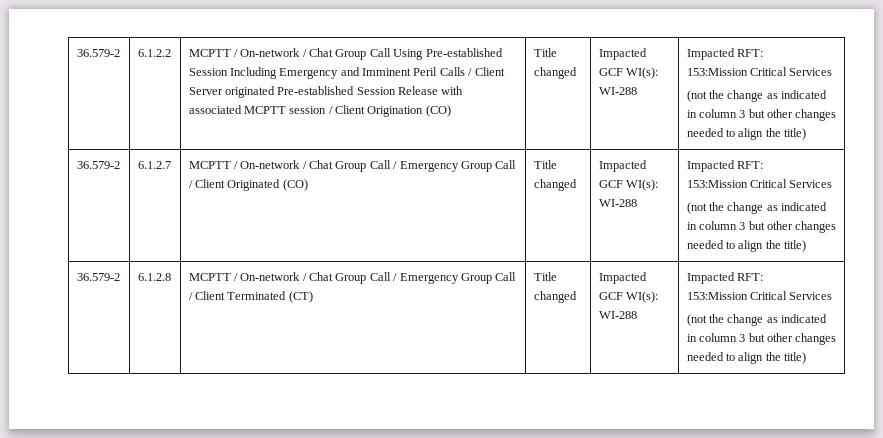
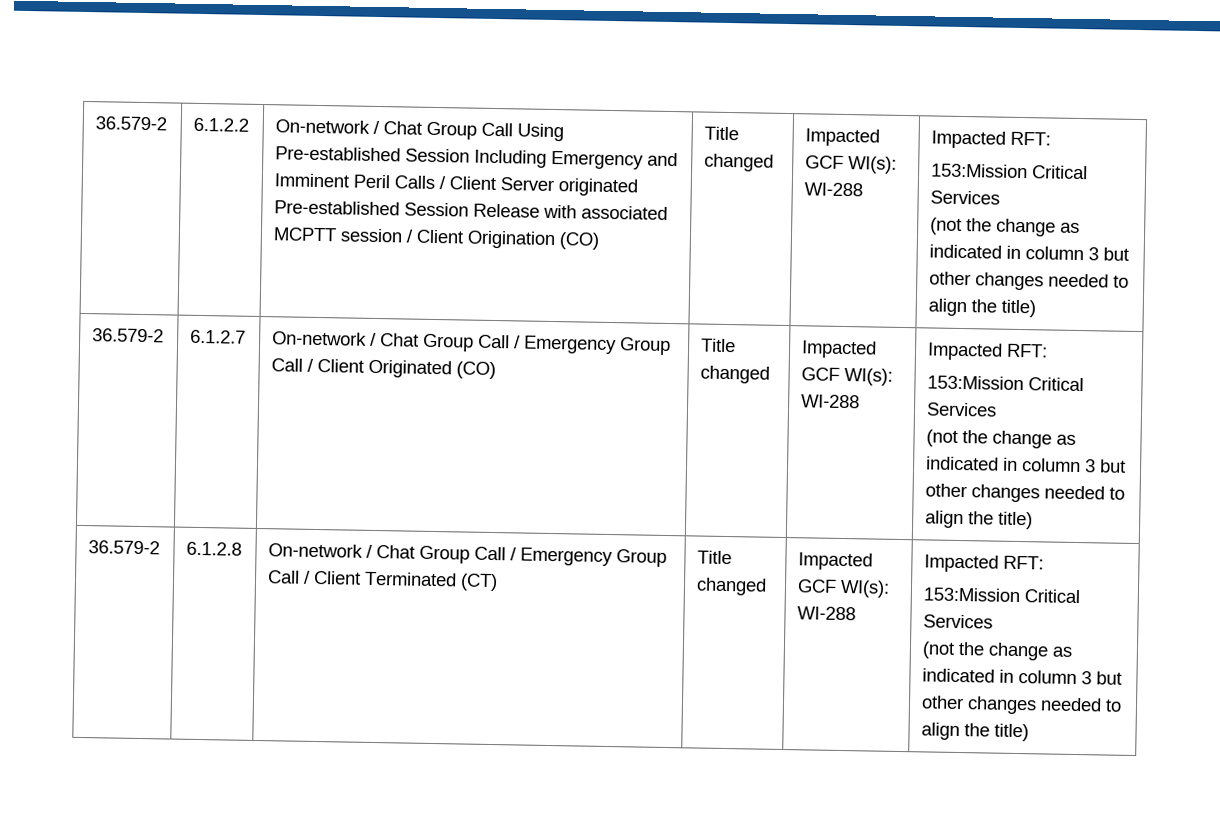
- MCPTT / On-network / Chat Group Call Using Pre-established Session Including Emergency and Imminent Peril Calls / Client Server originated Pre-established Session Release with associated MCPTT session / Client Origination (CO)
+ On-network / Chat Group Call Using Pre-established Session Including Emergency and Imminent Peril Calls / Client Server originated Pre-established Session Release with associated MCPTT session / Client Origination (CO)
- MCPTT / On-network / Chat Group Call / Emergency Group Call / Client Originated (CO)
+ On-network / Chat Group Call / Emergency Group Call / Client Originated (CO)
- MCPTT / On-network / Chat Group Call / Emergency Group Call / Client Terminated (CT)
+ On-network / Chat Group Call / Emergency Group Call / Client Terminated (CT)

